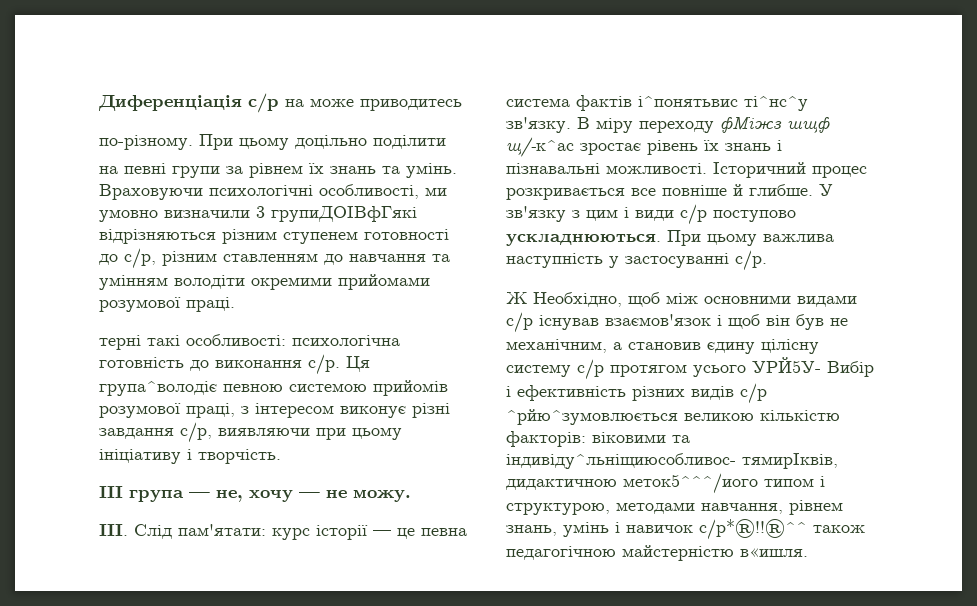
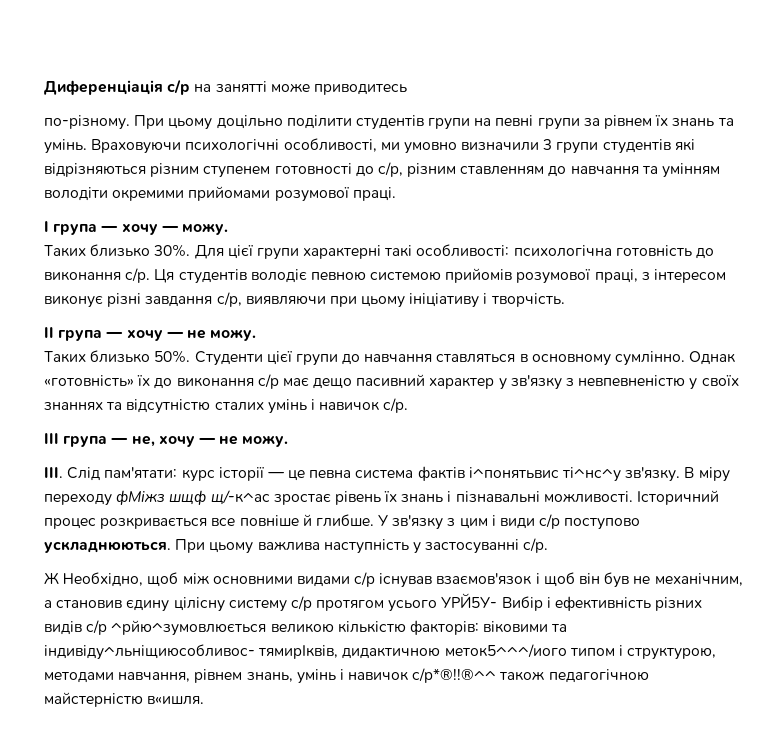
- Диференціація с/р на може приводитесь
+ Диференціація с/р на занятті може приводитесь
- При цьому доцільно поділити
- на певні групи за рівнем їх знань та умінь.
+ При цьому доцільно поділити студентів групи на певні групи за рівнем їх знань та умінь.
- Враховуючи психологічні особливості, ми умовно визначили 3 групиДОІВфГякі відрізняються різним ступенем готовності до с/р, різним ставленням до навчання та умінням володіти окремими прийомами розумової праці.
+ Враховуючи психологічні особливості, ми умовно визначили 3 групи студентів які відрізняються різним ступенем готовності до с/р, різним ставленням до навчання та умінням володіти окремими прийомами розумової праці.
- терні такі особливості: психологічна готовність до виконання с/р.
+ І група — хочу — можу.
+ Таких близько 30%. Для цієї групи характерні такі особливості: психологічна готовність до виконання с/р.
- Ця група^володіє певною системою прийомів розумової праці, з інтересом виконує різні завдання с/р, виявляючи при цьому ініціативу і творчість.
+ Ця студентів володіє певною системою прийомів розумової праці, з інтересом виконує різні завдання с/р, виявляючи при цьому ініціативу і творчість.
+ II група — хочу — не можу.
+ Таких близько 50%. Студенти цієї групи до навчання ставляться в основному сумлінно. Однак «готовність» їх до виконання с/р має дещо пасивний характер у зв'язку з невпевненістю у своїх знаннях та відсутністю сталих умінь і навичок с/р.

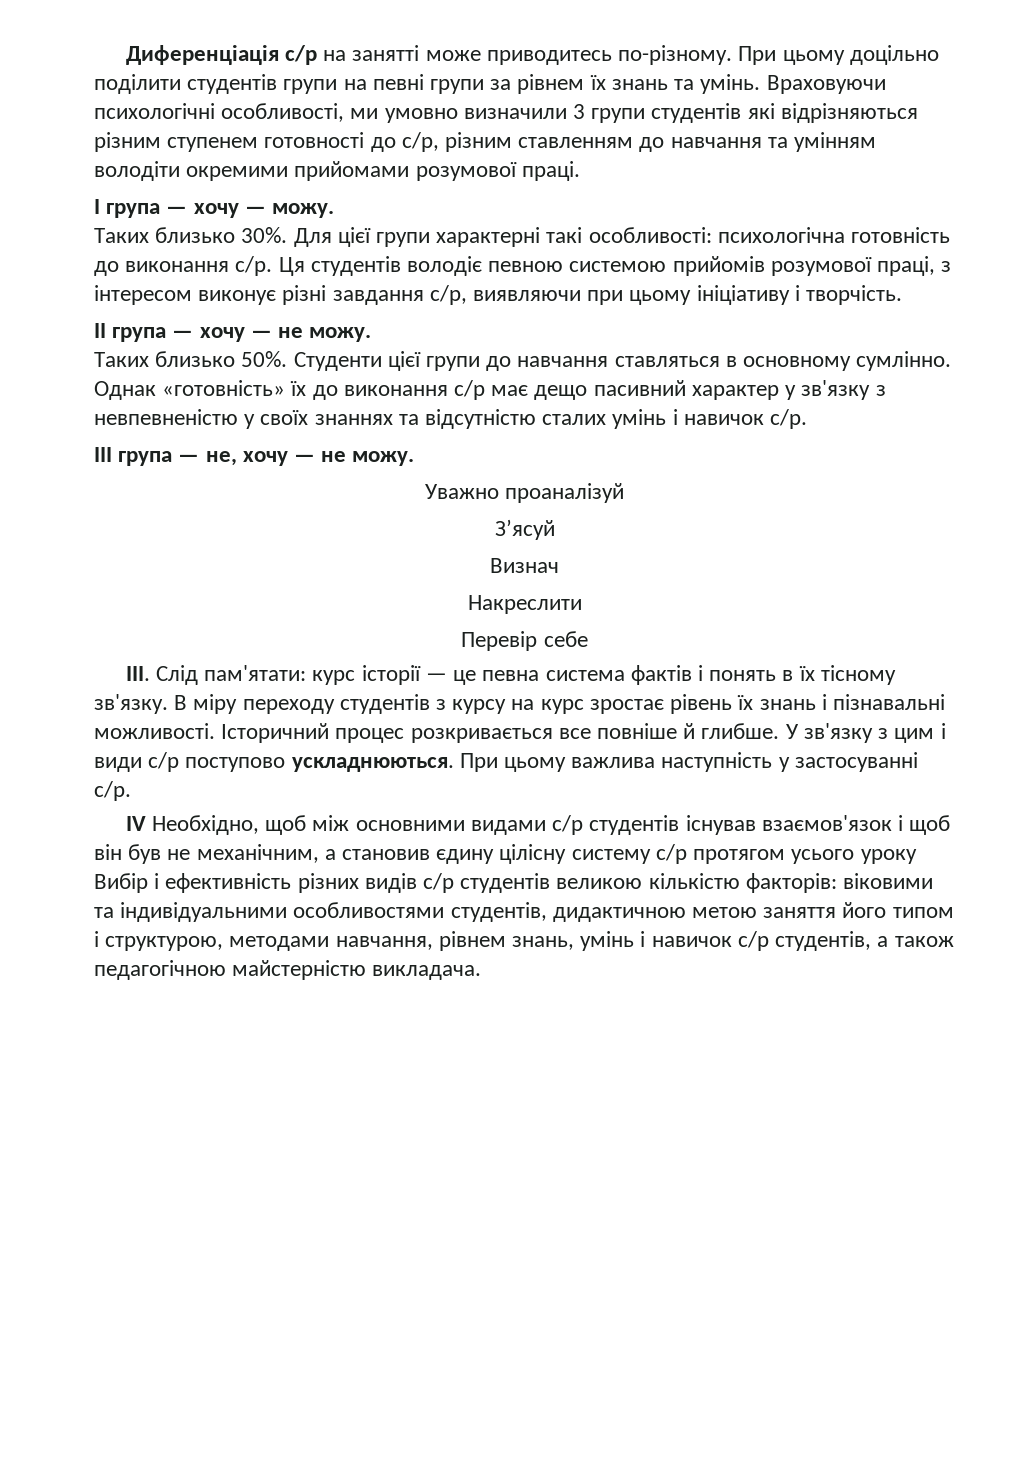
- Диференціація с/р на занятті може приводитесь
- по-різному.
+ Диференціація с/р на занятті може приводитесь по-різному.
+ Уважно проаналізуй
+ З’ясуй
+ Визнач
+ Накреслити
+ Перевір себе
- III. Слід пам'ятати: курс історії — це певна система фактів і^понятьвис ті^нс^у зв'язку. В міру переходу фМіжз шщф щ/-к^ас зростає рівень їх знань і пізнавальні можливості.
+ III. Слід пам'ятати: курс історії — це певна система фактів і понять в їх тісному зв'язку. В міру переходу студентів з курсу на курс зростає рівень їх знань і пізнавальні можливості.
- Ж Необхідно, щоб між основними видами с/р існував взаємов'язок і щоб він був не механічним, а становив єдину цілісну систему с/р протягом усього УРЙ5У- Вибір і ефективність різних видів с/р ^рйю^зумовлюється великою кількістю факторів: віковими та індивіду^льніщиюсобливос- тямирІквів, дидактичною меток5^^^/иого типом і структурою, методами навчання, рівнем знань, умінь і навичок с/р*®!!®^^ також педагогічною майстерністю в«ишля.
+ IV Необхідно, щоб між основними видами с/р студентів існував взаємов'язок і щоб він був не механічним, а становив єдину цілісну систему с/р протягом усього уроку Вибір і ефективність різних видів с/р студентів великою кількістю факторів: віковими та індивідуальними особливостями студентів, дидактичною метою заняття його типом і структурою, методами навчання, рівнем знань, умінь і навичок с/р студентів, а також педагогічною майстерністю викладача.

